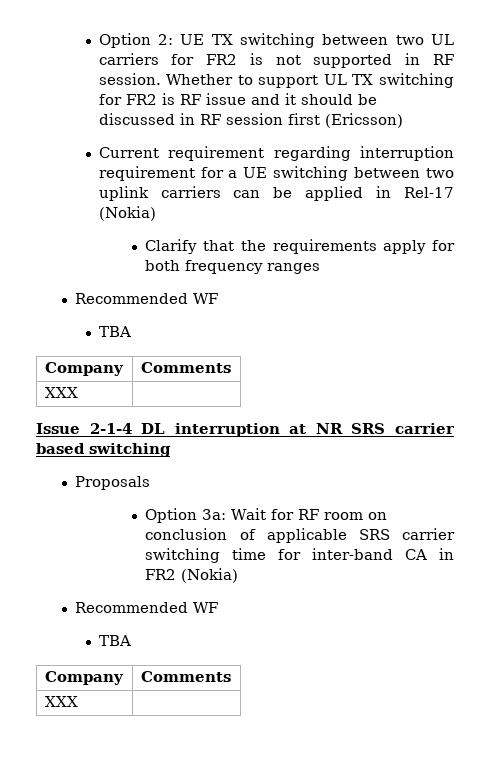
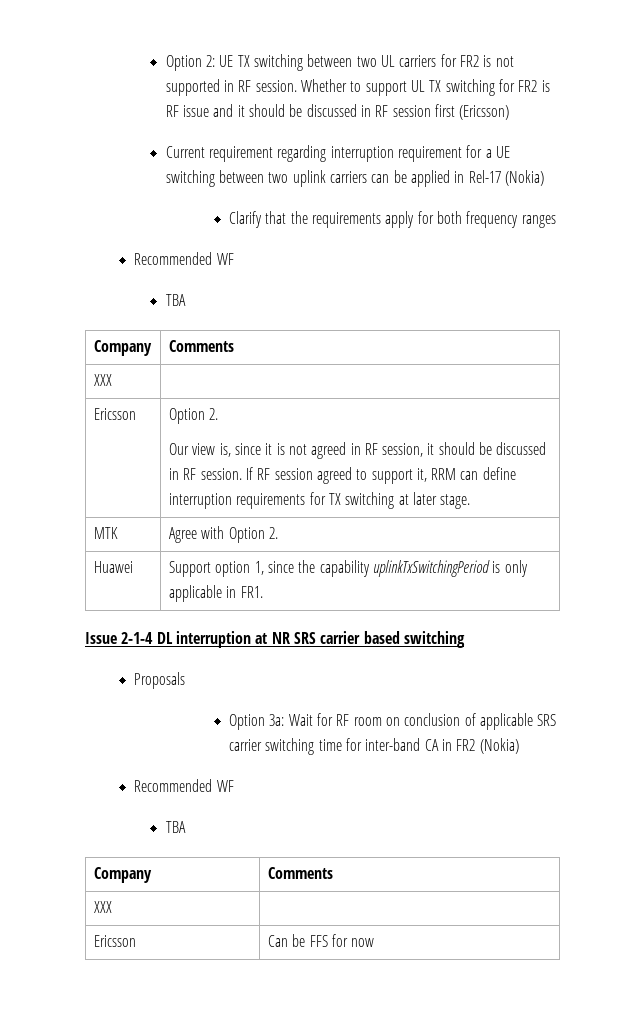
+ Ericsson | Option 2.
+ Our view is, since it is not agreed in RF session, it should be discussed in RF session. If RF session agreed to support it, RRM can define interruption requirements for TX switching at later stage.
+ MTK | Agree with Option 2.
+ Huawei | Support option 1, since the capability uplinkTxSwitchingPeriod is only applicable in FR1.
+ Ericsson | Can be FFS for now

